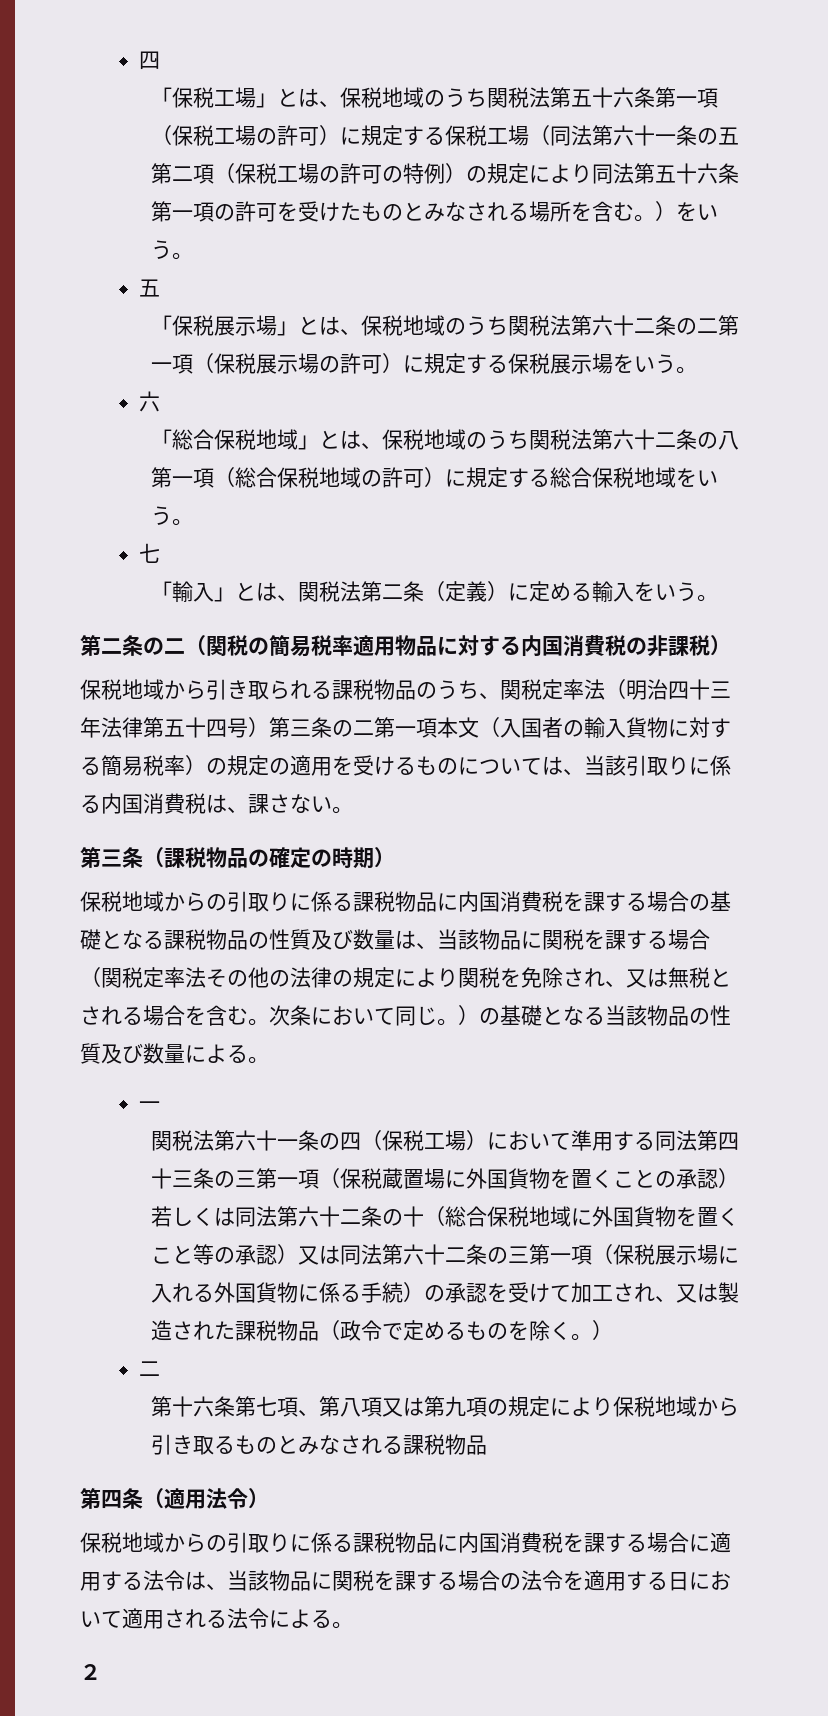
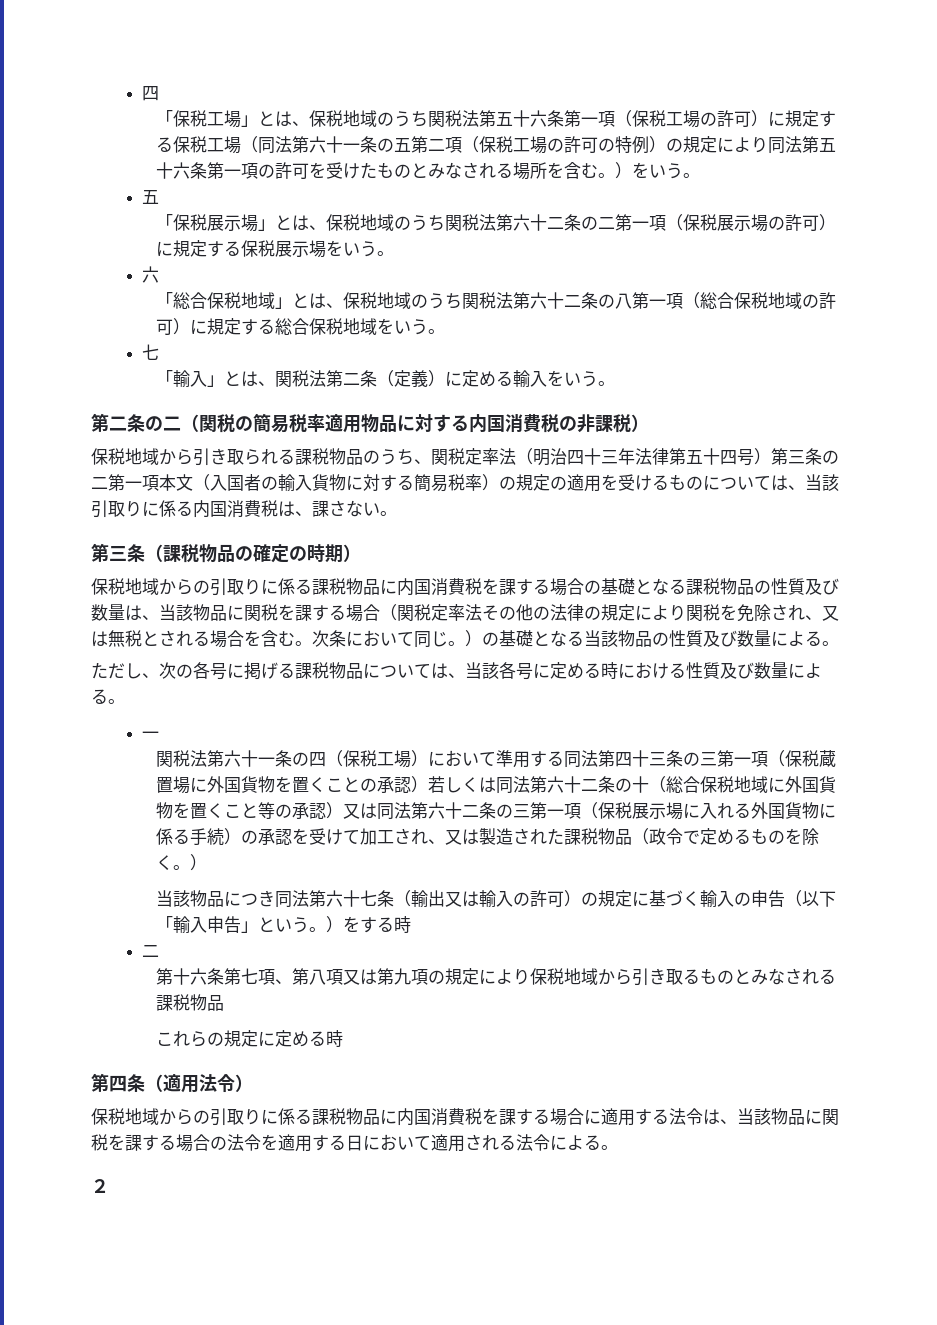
+ ただし、次の各号に掲げる課税物品については、当該各号に定める時における性質及び数量による。
+ 当該物品につき同法第六十七条（輸出又は輸入の許可）の規定に基づく輸入の申告（以下「輸入申告」という。）をする時
+ これらの規定に定める時

